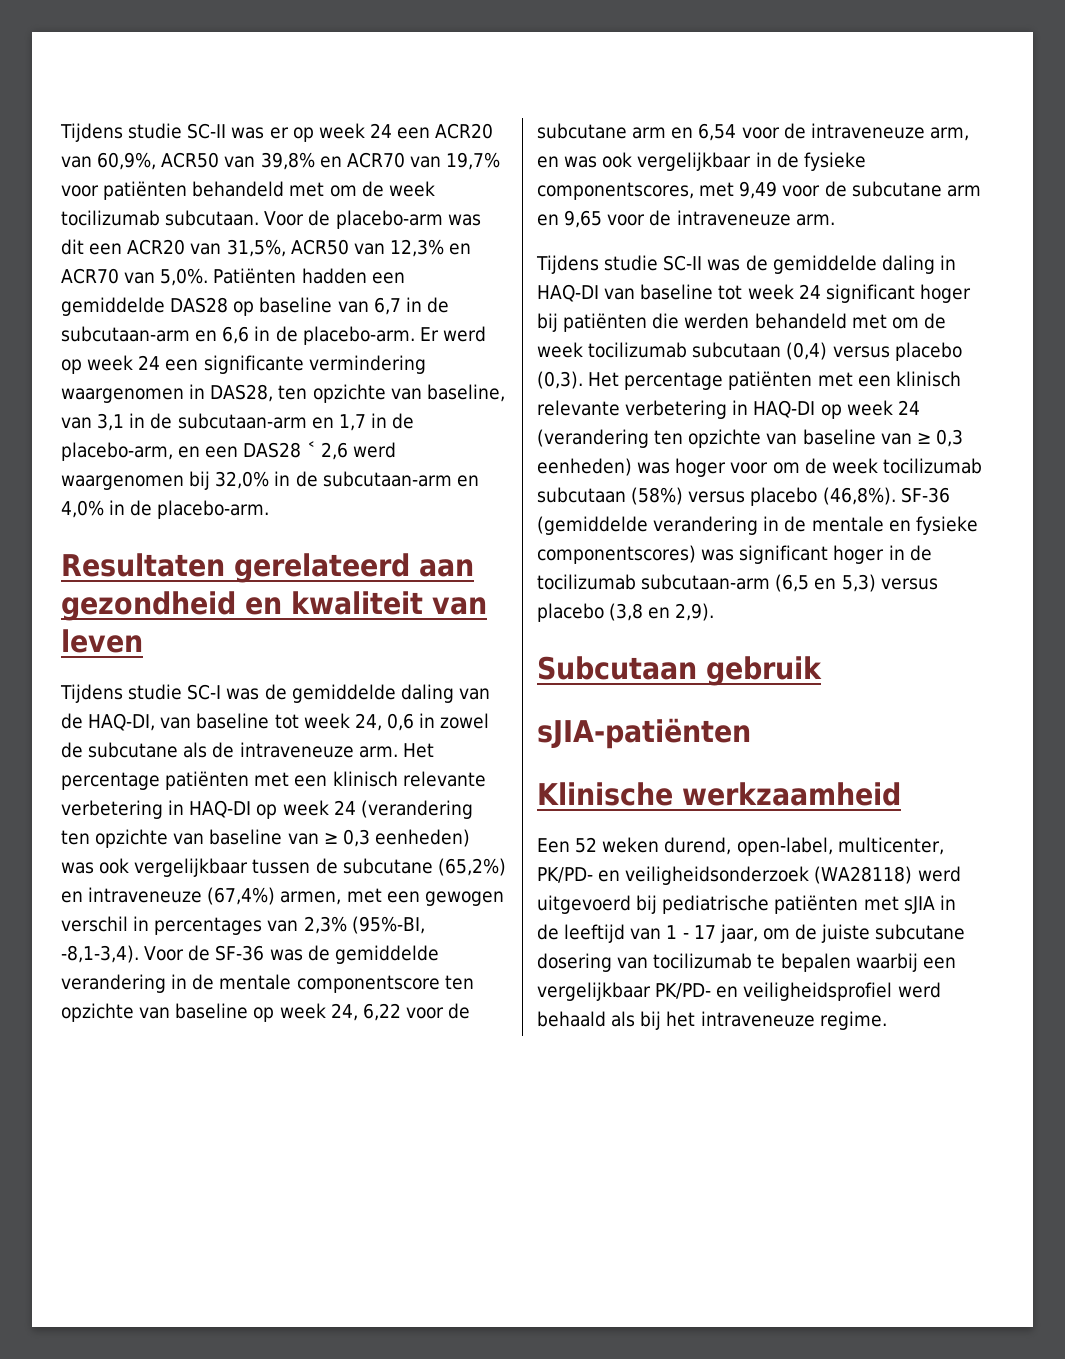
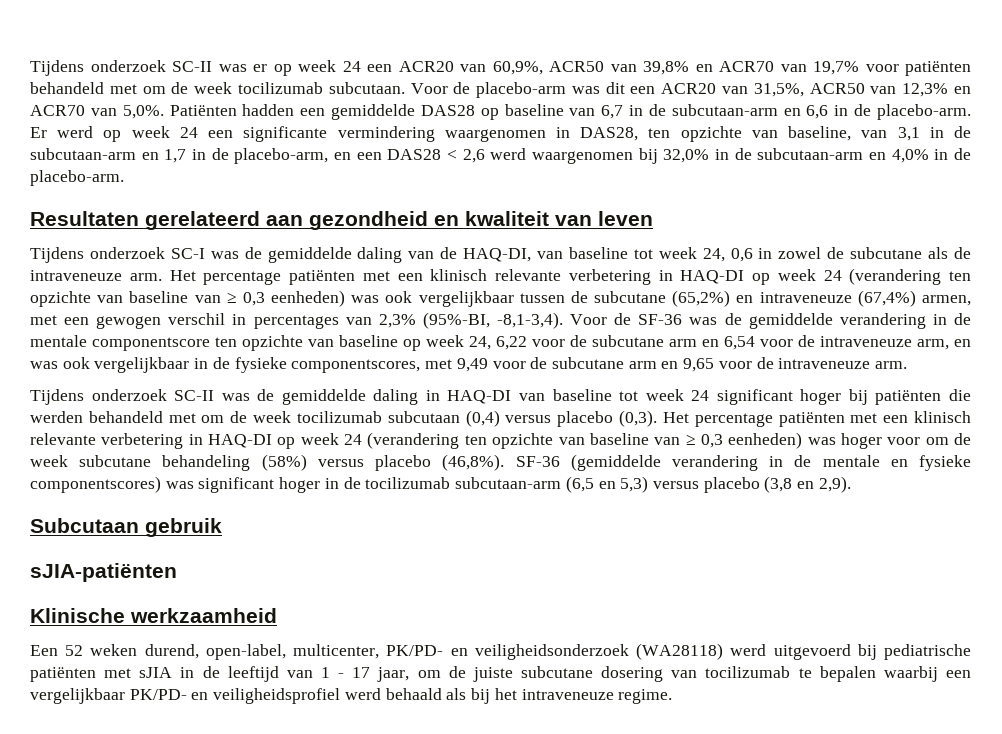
- Tijdens studie SC-II was er op week 24 een ACR20 van 60,9%, ACR50 van 39,8% en ACR70 van 19,7% voor patiënten behandeld met om de week tocilizumab subcutaan.
+ Tijdens onderzoek SC-II was er op week 24 een ACR20 van 60,9%, ACR50 van 39,8% en ACR70 van 19,7% voor patiënten behandeld met om de week tocilizumab subcutaan.
- Tijdens studie SC-I was de gemiddelde daling van de HAQ-DI, van baseline tot week 24, 0,6 in zowel de subcutane als de intraveneuze arm.
+ Tijdens onderzoek SC-I was de gemiddelde daling van de HAQ-DI, van baseline tot week 24, 0,6 in zowel de subcutane als de intraveneuze arm.
- Tijdens studie SC-II was de gemiddelde daling in HAQ-DI van baseline tot week 24 significant hoger bij patiënten die werden behandeld met om de week tocilizumab subcutaan (0,4) versus placebo (0,3).
+ Tijdens onderzoek SC-II was de gemiddelde daling in HAQ-DI van baseline tot week 24 significant hoger bij patiënten die werden behandeld met om de week tocilizumab subcutaan (0,4) versus placebo (0,3).
- Het percentage patiënten met een klinisch relevante verbetering in HAQ-DI op week 24 (verandering ten opzichte van baseline van ≥ 0,3 eenheden) was hoger voor om de week tocilizumab subcutaan (58%) versus placebo (46,8%).
+ Het percentage patiënten met een klinisch relevante verbetering in HAQ-DI op week 24 (verandering ten opzichte van baseline van ≥ 0,3 eenheden) was hoger voor om de week subcutane behandeling (58%) versus placebo (46,8%).

